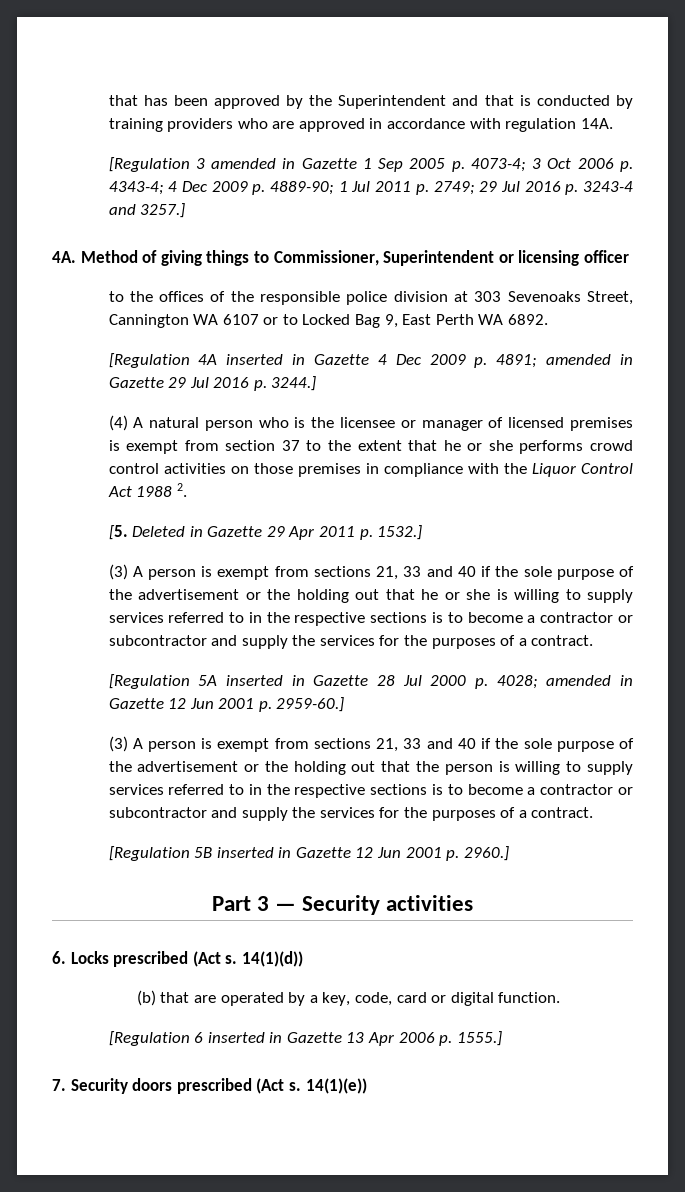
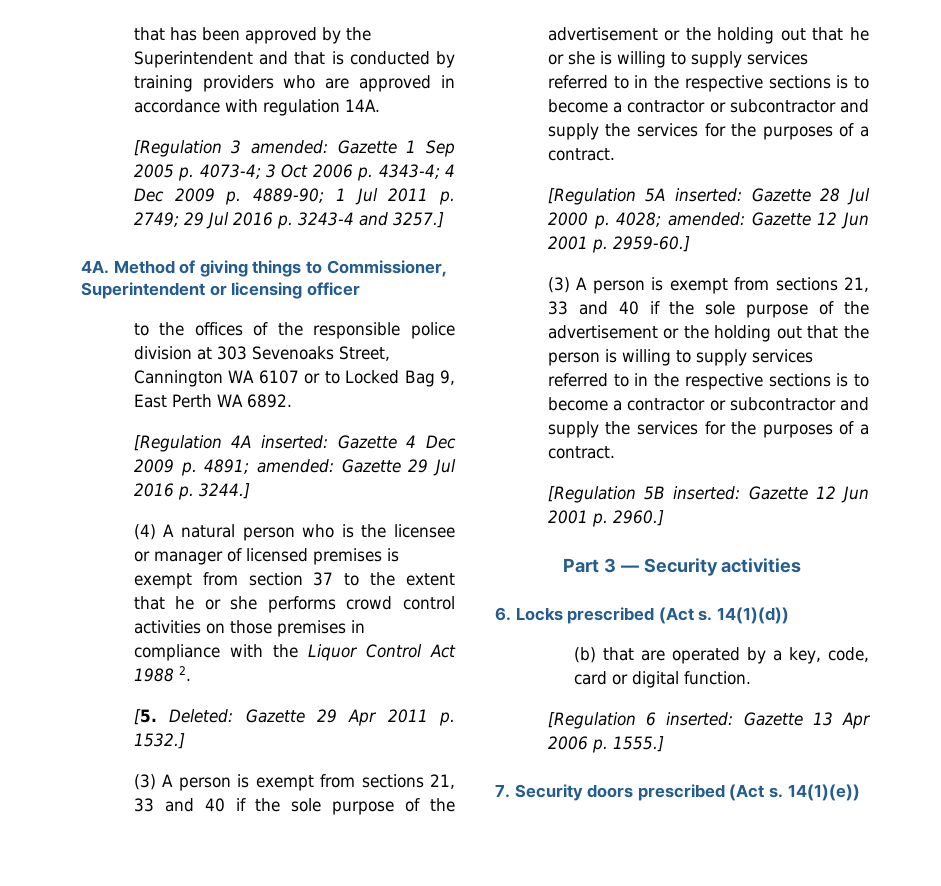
- [Regulation 3 amended in Gazette 1 Sep 2005 p. 4073-4; 3 Oct 2006 p. 4343-4; 4 Dec 2009 p. 4889-90; 1 Jul 2011 p. 2749; 29 Jul 2016 p. 3243-4 and 3257.]
+ [Regulation 3 amended: Gazette 1 Sep 2005 p. 4073-4; 3 Oct 2006 p. 4343-4; 4 Dec 2009 p. 4889-90; 1 Jul 2011 p. 2749; 29 Jul 2016 p. 3243-4 and 3257.]
- [Regulation 4A inserted in Gazette 4 Dec 2009 p. 4891; amended in Gazette 29 Jul 2016 p. 3244.]
+ [Regulation 4A inserted: Gazette 4 Dec 2009 p. 4891; amended: Gazette 29 Jul 2016 p. 3244.]
- [5. Deleted in Gazette 29 Apr 2011 p. 1532.]
+ [5. Deleted: Gazette 29 Apr 2011 p. 1532.]
- [Regulation 5A inserted in Gazette 28 Jul 2000 p. 4028; amended in Gazette 12 Jun 2001 p. 2959-60.]
+ [Regulation 5A inserted: Gazette 28 Jul 2000 p. 4028; amended: Gazette 12 Jun 2001 p. 2959-60.]
- [Regulation 5B inserted in Gazette 12 Jun 2001 p. 2960.]
+ [Regulation 5B inserted: Gazette 12 Jun 2001 p. 2960.]
- [Regulation 6 inserted in Gazette 13 Apr 2006 p. 1555.]
+ [Regulation 6 inserted: Gazette 13 Apr 2006 p. 1555.]

